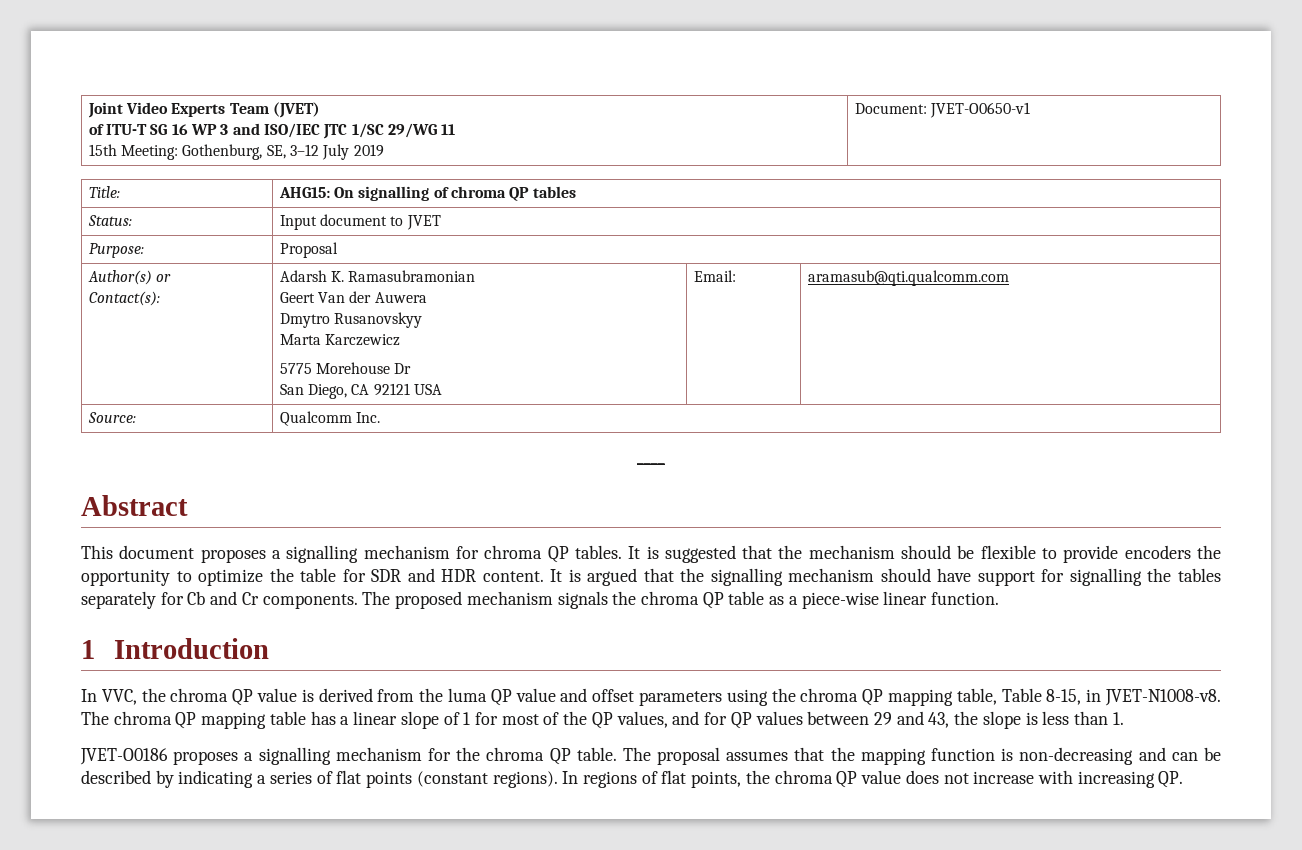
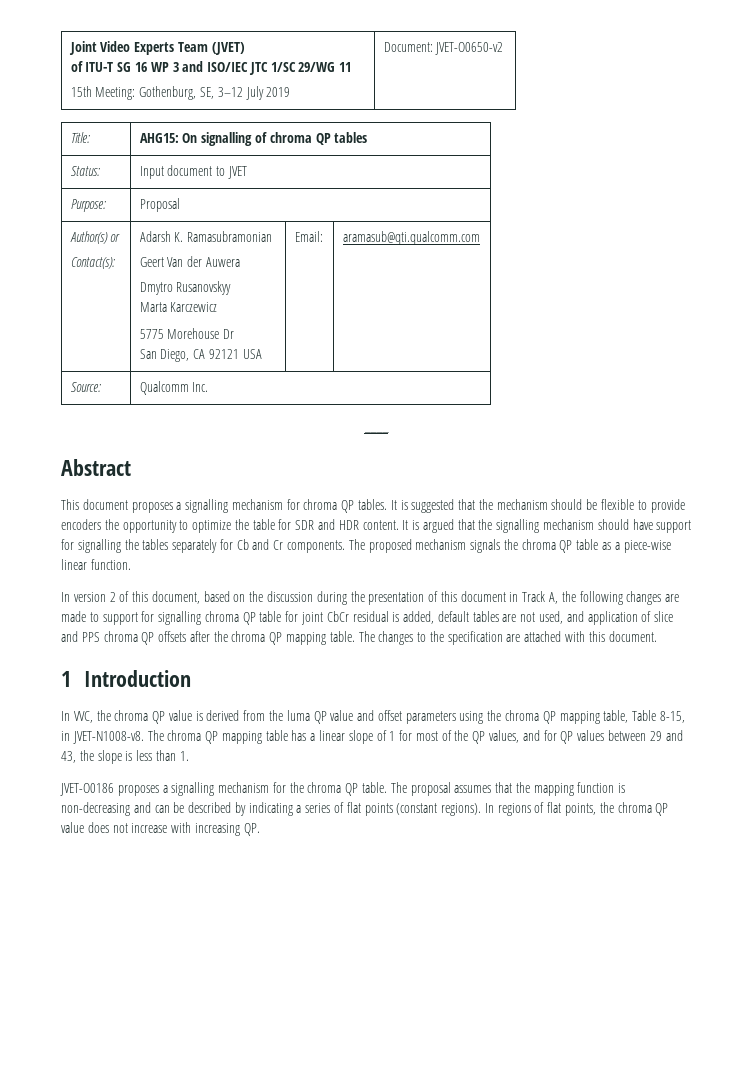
  Joint Video Experts Team (JVET)
  of ITU-T SG 16 WP 3 and ISO/IEC JTC 1/SC 29/WG 11
- 15th Meeting: Gothenburg, SE, 3–12 July 2019 | Document: JVET-O0650-v1
+ 15th Meeting: Gothenburg, SE, 3–12 July 2019 | Document: JVET-O0650-v2
+ In version 2 of this document, based on the discussion during the presentation of this document in Track A, the following changes are made to support for signalling chroma QP table for joint CbCr residual is added, default tables are not used, and application of slice and PPS chroma QP offsets after the chroma QP mapping table. The changes to the specification are attached with this document.

